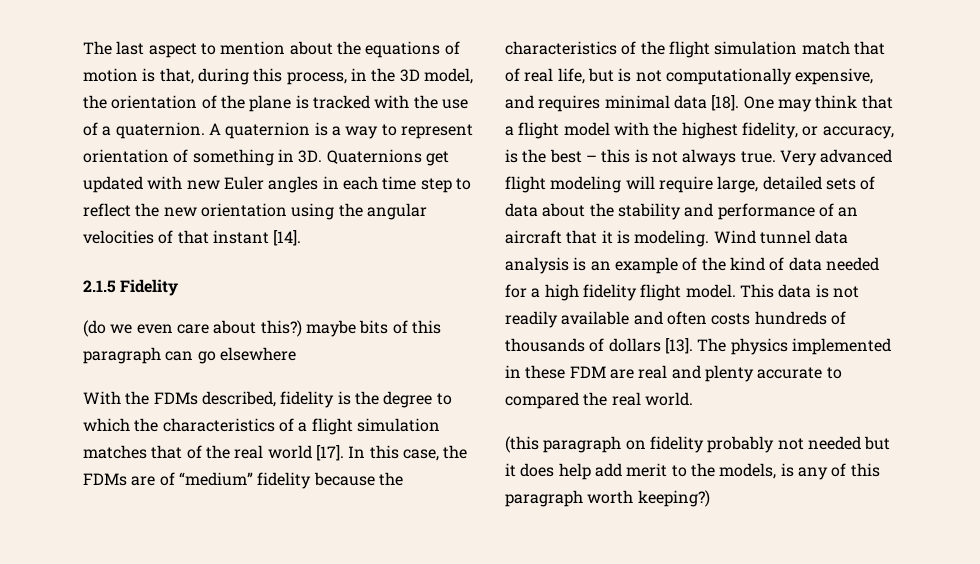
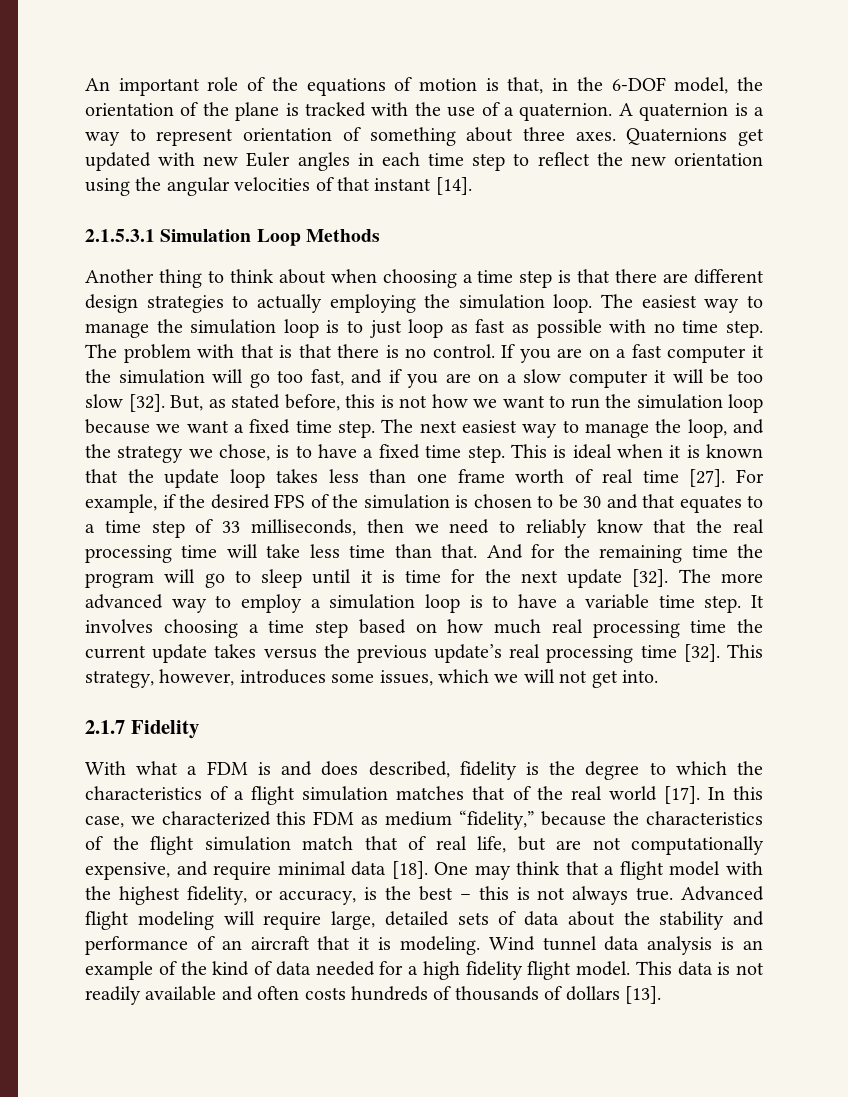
- The last aspect to mention about the equations of motion is that, during this process, in the 3D model, the orientation of the plane is tracked with the use of a quaternion.
+ An important role of the equations of motion is that, in the 6-DOF model, the orientation of the plane is tracked with the use of a quaternion.
- A quaternion is a way to represent orientation of something in 3D.
+ A quaternion is a way to represent orientation of something about three axes.
- 2.1.5 Fidelity
- (do we even care about this?) maybe bits of this paragraph can go elsewhere
- With the FDMs described, fidelity is the degree to which the characteristics of a flight simulation matches that of the real world [17].
+ 2.1.5.3.1 Simulation Loop Methods
+ Another thing to think about when choosing a time step is that there are different design strategies to actually employing the simulation loop. The easiest way to manage the simulation loop is to just loop as fast as possible with no time step. The problem with that is that there is no control. If you are on a fast computer it the simulation will go too fast, and if you are on a slow computer it will be too slow [32]. But, as stated before, this is not how we want to run the simulation loop because we want a fixed time step. The next easiest way to manage the loop, and the strategy we chose, is to have a fixed time step. This is ideal when it is known that the update loop takes less than one frame worth of real time [27]. For example, if the desired FPS of the simulation is chosen to be 30 and that equates to a time step of 33 milliseconds, then we need to reliably know that the real processing time will take less time than that. And for the remaining time the program will go to sleep until it is time for the next update [32]. The more advanced way to employ a simulation loop is to have a variable time step. It involves choosing a time step based on how much real processing time the current update takes versus the previous update’s real processing time [32]. This strategy, however, introduces some issues, which we will not get into.
+ 2.1.7 Fidelity
+ With what a FDM is and does described, fidelity is the degree to which the characteristics of a flight simulation matches that of the real world [17].
- In this case, the FDMs are of “medium” fidelity because the characteristics of the flight simulation match that of real life, but is not computationally expensive, and requires minimal data [18].
+ In this case, we characterized this FDM as medium “fidelity,” because the characteristics of the flight simulation match that of real life, but are not computationally expensive, and require minimal data [18].
- Very advanced flight modeling will require large, detailed sets of data about the stability and performance of an aircraft that it is modeling.
+ Advanced flight modeling will require large, detailed sets of data about the stability and performance of an aircraft that it is modeling.
- The physics implemented in these FDM are real and plenty accurate to compared the real world.
- (this paragraph on fidelity probably not needed but it does help add merit to the models, is any of this paragraph worth keeping?)

